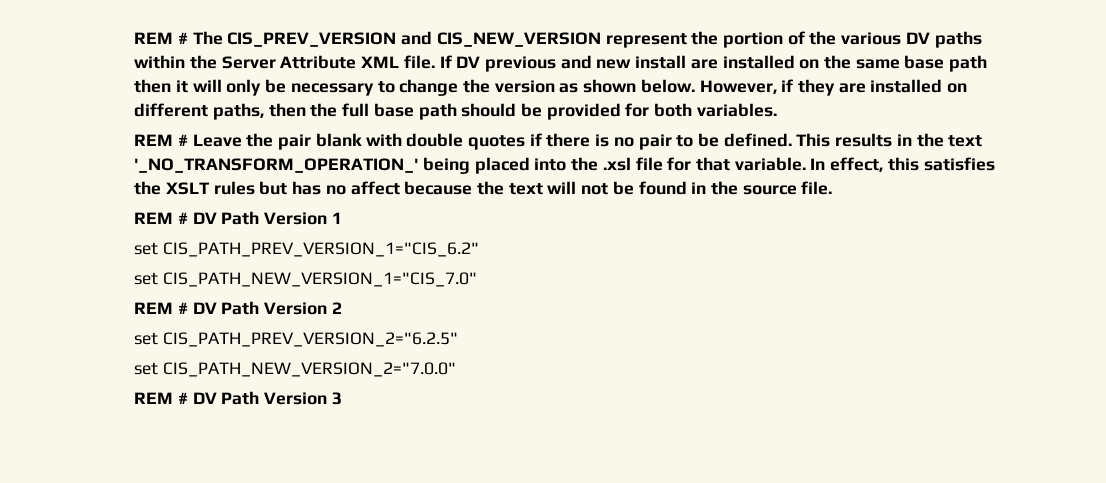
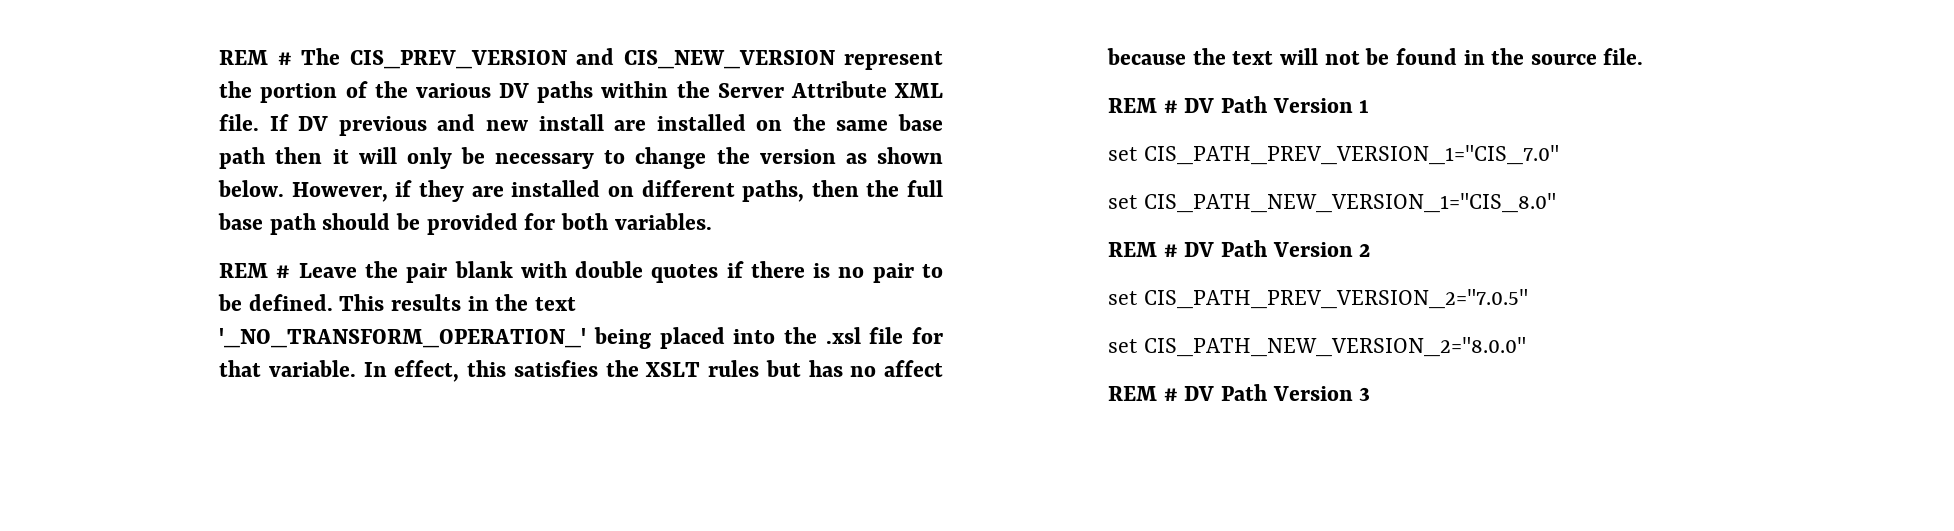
- set CIS_PATH_PREV_VERSION_1="CIS_6.2"
- set CIS_PATH_NEW_VERSION_1="CIS_7.0"
+ set CIS_PATH_PREV_VERSION_1="CIS_7.0"
+ set CIS_PATH_NEW_VERSION_1="CIS_8.0"
- set CIS_PATH_PREV_VERSION_2="6.2.5"
- set CIS_PATH_NEW_VERSION_2="7.0.0"
+ set CIS_PATH_PREV_VERSION_2="7.0.5"
+ set CIS_PATH_NEW_VERSION_2="8.0.0"

